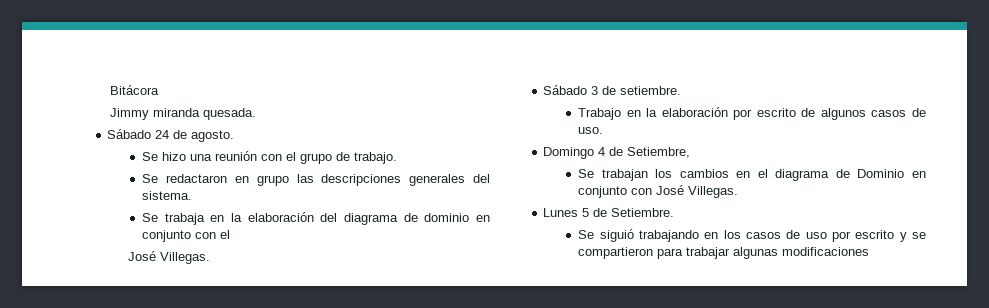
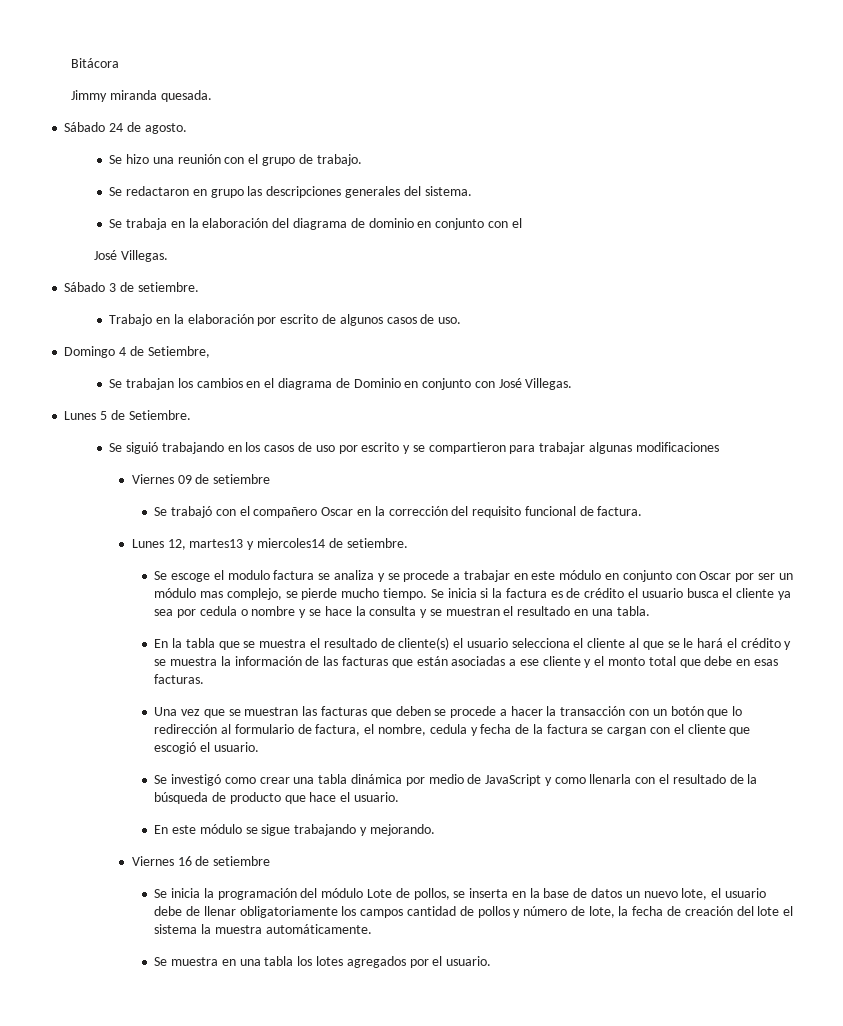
+ Viernes 09 de setiembre
+ Se trabajó con el compañero Oscar en la corrección del requisito funcional de factura.
+ Lunes 12, martes13 y miercoles14 de setiembre.
+ Se escoge el modulo factura se analiza y se procede a trabajar en este módulo en conjunto con Oscar por ser un módulo mas complejo, se pierde mucho tiempo. Se inicia si la factura es de crédito el usuario busca el cliente ya sea por cedula o nombre y se hace la consulta y se muestran el resultado en una tabla.
+ En la tabla que se muestra el resultado de cliente(s) el usuario selecciona el cliente al que se le hará el crédito y se muestra la información de las facturas que están asociadas a ese cliente y el monto total que debe en esas facturas.
+ Una vez que se muestran las facturas que deben se procede a hacer la transacción con un botón que lo redirección al formulario de factura, el nombre, cedula y fecha de la factura se cargan con el cliente que escogió el usuario.
+ Se investigó como crear una tabla dinámica por medio de JavaScript y como llenarla con el resultado de la búsqueda de producto que hace el usuario.
+ En este módulo se sigue trabajando y mejorando.
+ Viernes 16 de setiembre
+ Se inicia la programación del módulo Lote de pollos, se inserta en la base de datos un nuevo lote, el usuario debe de llenar obligatoriamente los campos cantidad de pollos y número de lote, la fecha de creación del lote el sistema la muestra automáticamente.
+ Se muestra en una tabla los lotes agregados por el usuario.

